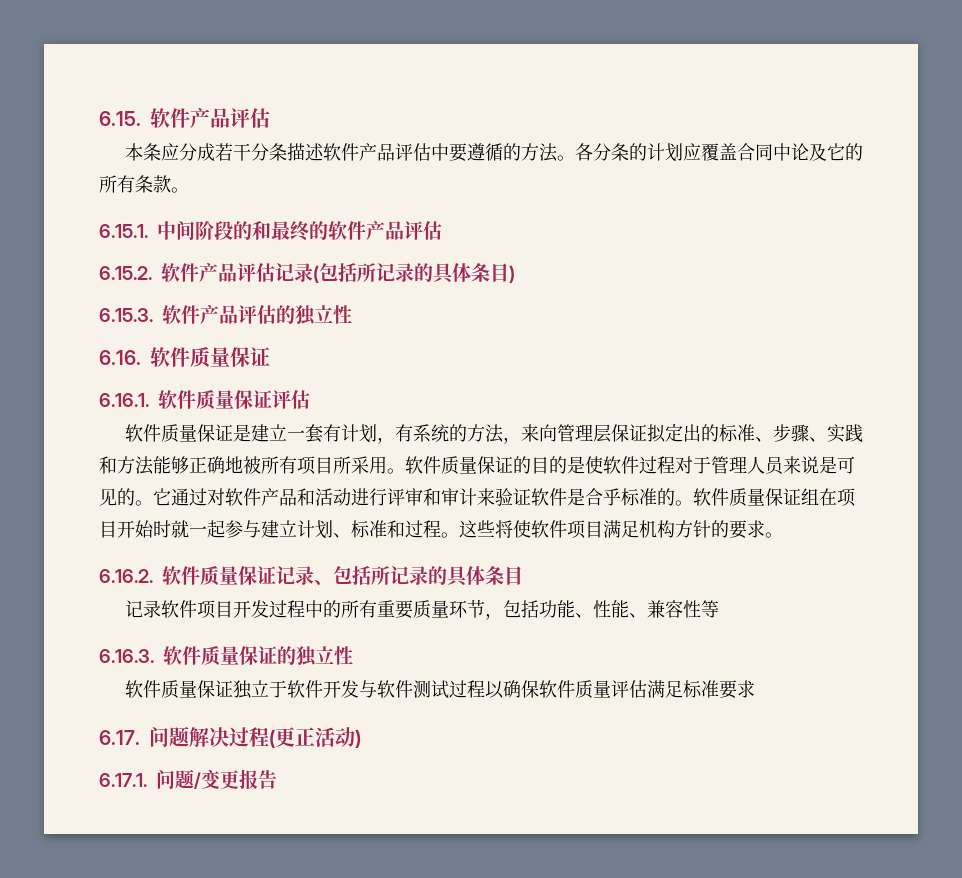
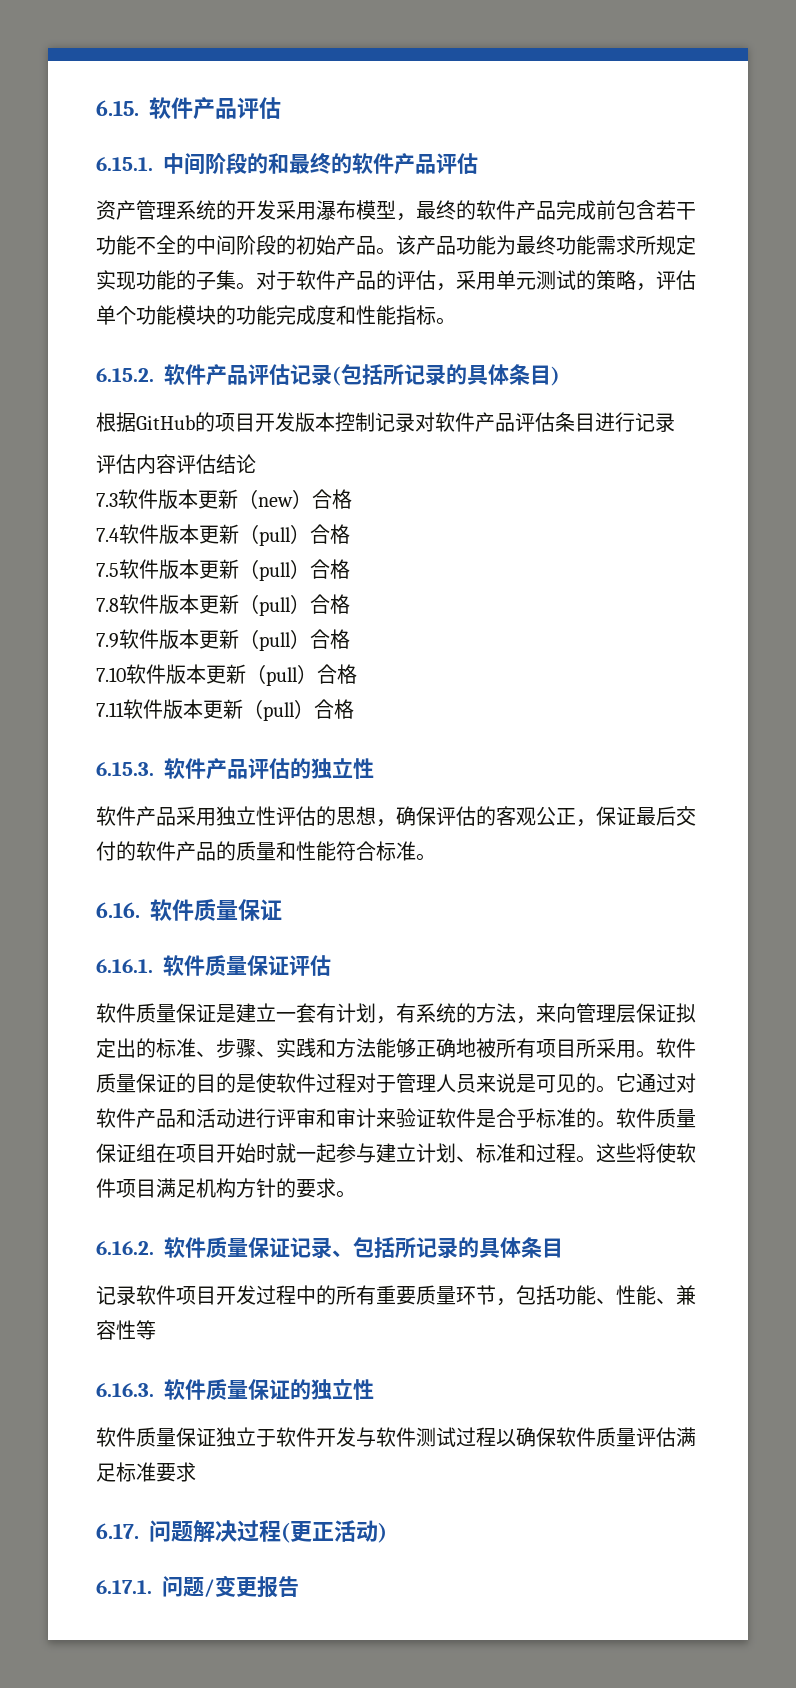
- 本条应分成若干分条描述软件产品评估中要遵循的方法。各分条的计划应覆盖合同中论及它的所有条款。
+ 资产管理系统的开发采用瀑布模型，最终的软件产品完成前包含若干功能不全的中间阶段的初始产品。该产品功能为最终功能需求所规定实现功能的子集。对于软件产品的评估，采用单元测试的策略，评估单个功能模块的功能完成度和性能指标。
+ 根据GitHub的项目开发版本控制记录对软件产品评估条目进行记录
+ 评估内容评估结论
+ 7.3软件版本更新（new）合格
+ 7.4软件版本更新（pull）合格
+ 7.5软件版本更新（pull）合格
+ 7.8软件版本更新（pull）合格
+ 7.9软件版本更新（pull）合格
+ 7.10软件版本更新（pull）合格
+ 7.11软件版本更新（pull）合格
+ 软件产品采用独立性评估的思想，确保评估的客观公正，保证最后交付的软件产品的质量和性能符合标准。

